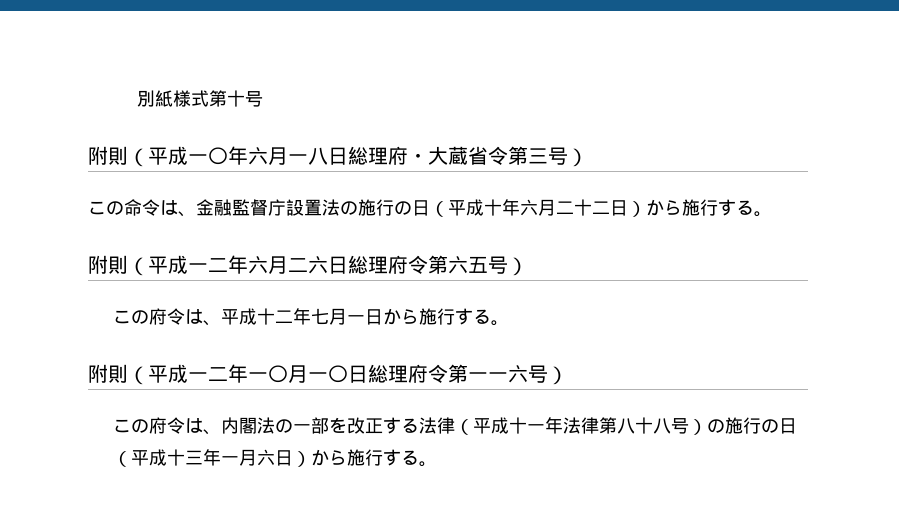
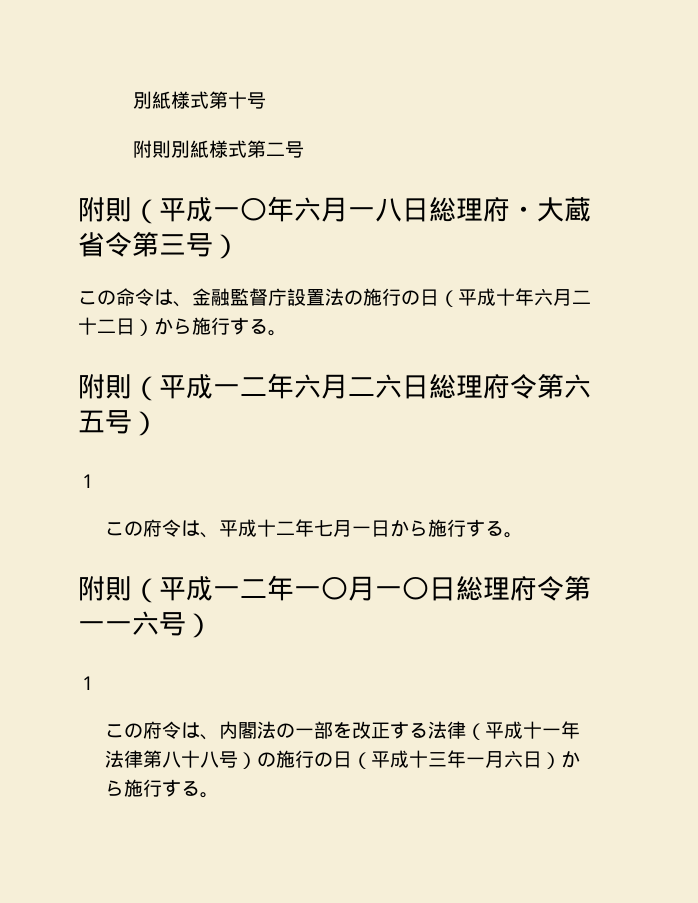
+ 附則別紙様式第二号
  附則（平成一二年六月二六日総理府令第六五号）
+ １
  附則（平成一二年一〇月一〇日総理府令第一一六号）
+ １

